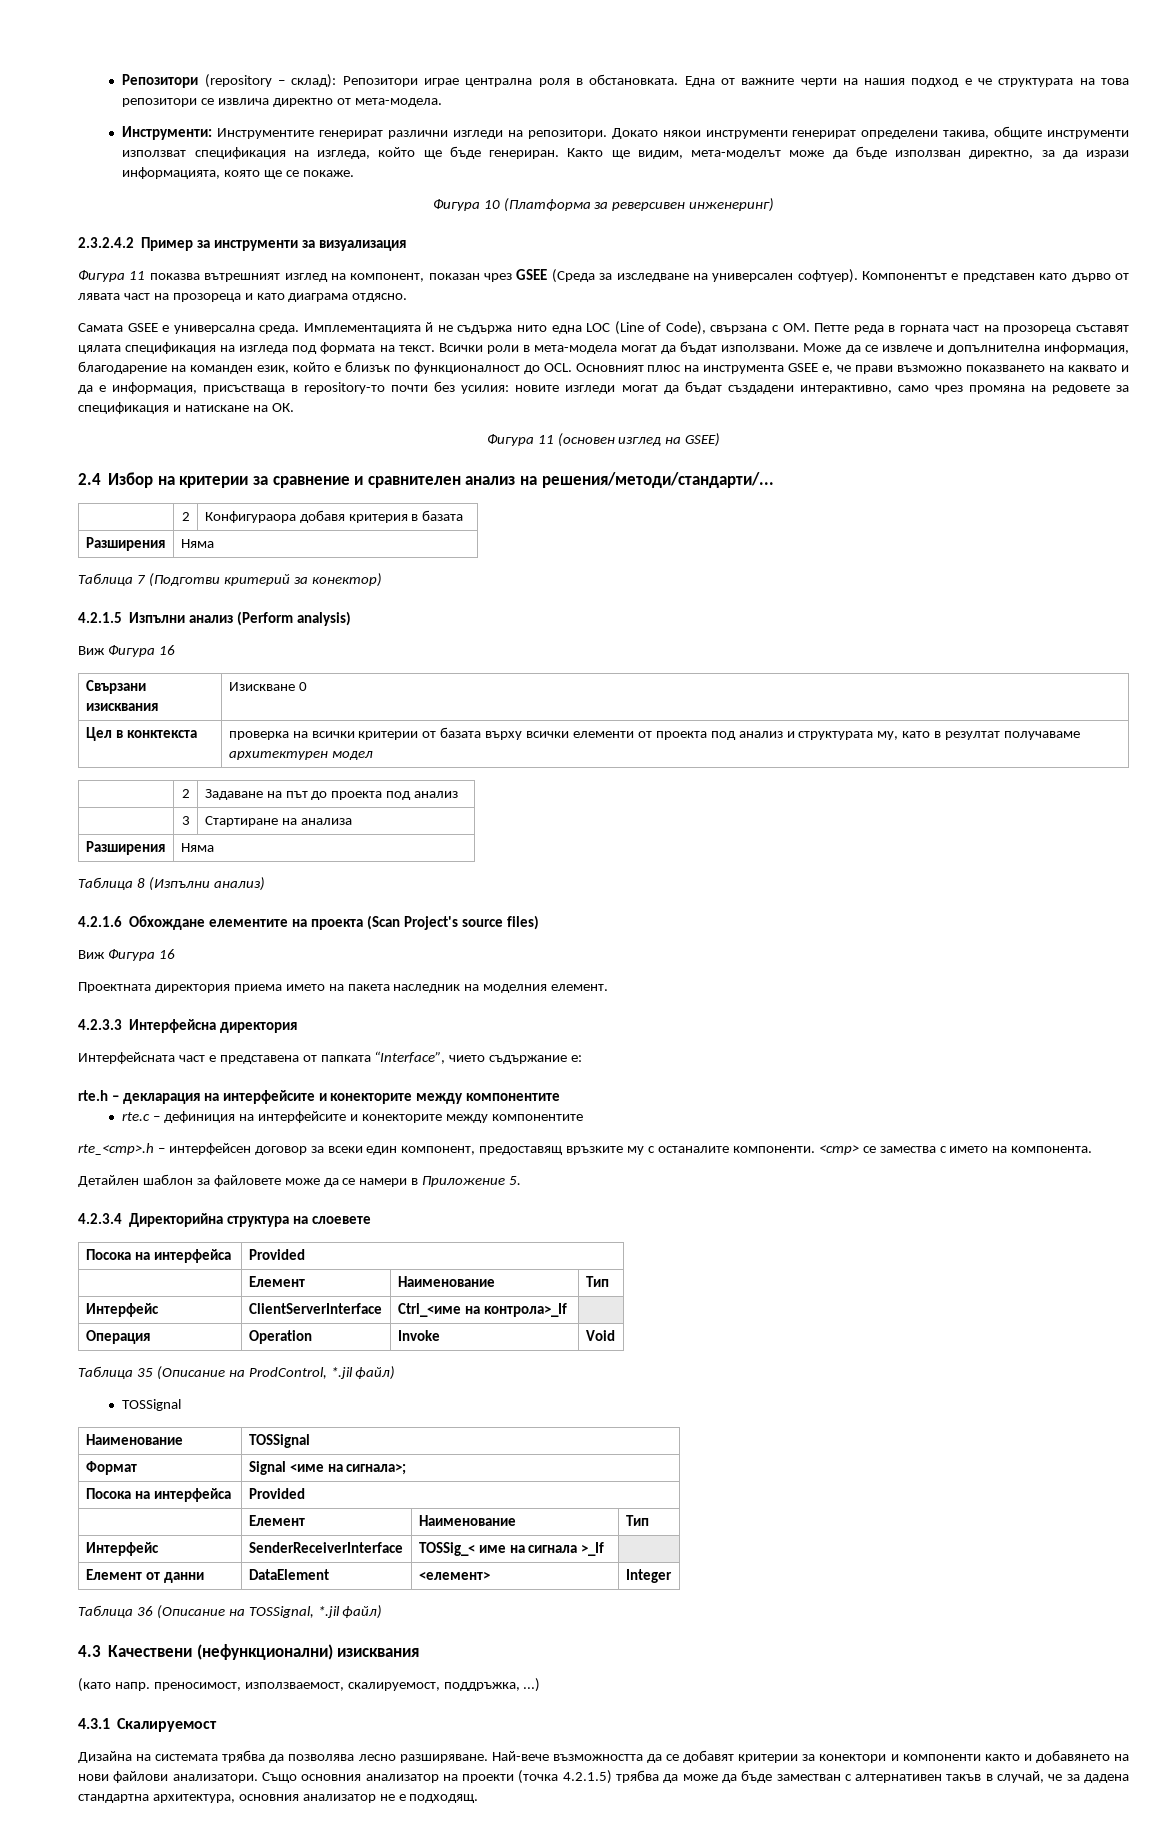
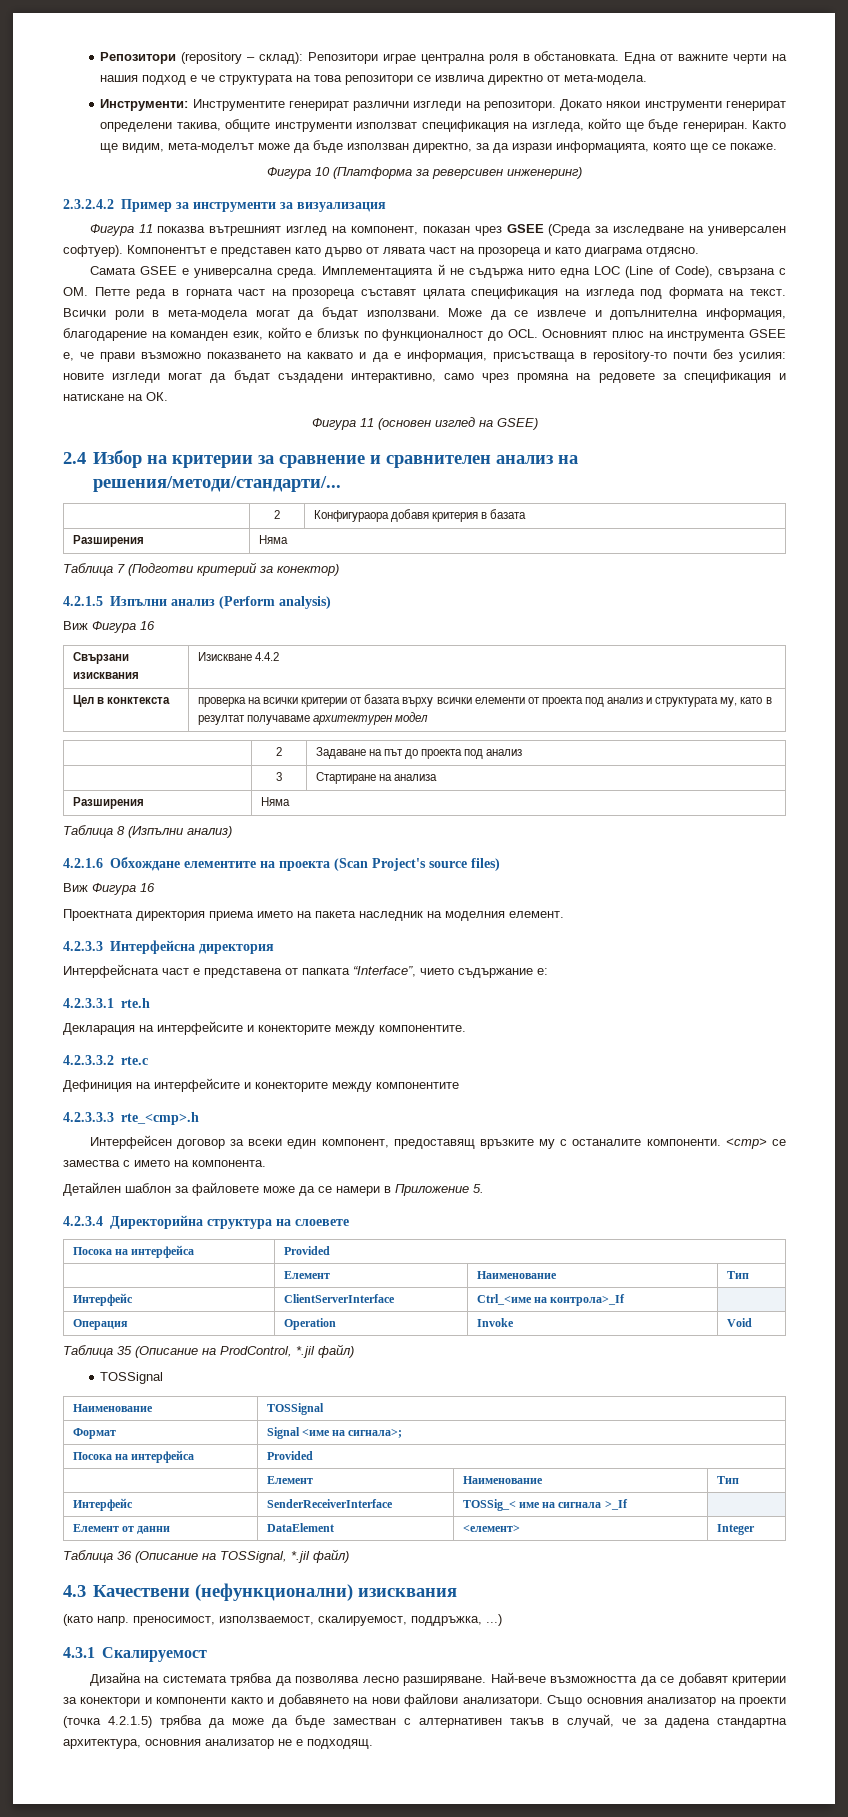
- Свързани изисквания | Изискване 0
+ Свързани изисквания | Изискване 4.4.2
- rte.h – декларация на интерфейсите и конекторите между компонентите
- rte.c – дефиниция на интерфейсите и конекторите между компонентите
- rte_<cmp>.h – интерфейсен договор за всеки един компонент, предоставящ връзките му с останалите компоненти.
+ 4.2.3.3.1 rte.h
+ Декларация на интерфейсите и конекторите между компонентите.
+ 4.2.3.3.2 rte.c
+ Дефиниция на интерфейсите и конекторите между компонентите
+ 4.2.3.3.3 rte_<cmp>.h
+ Интерфейсен договор за всеки един компонент, предоставящ връзките му с останалите компоненти.

